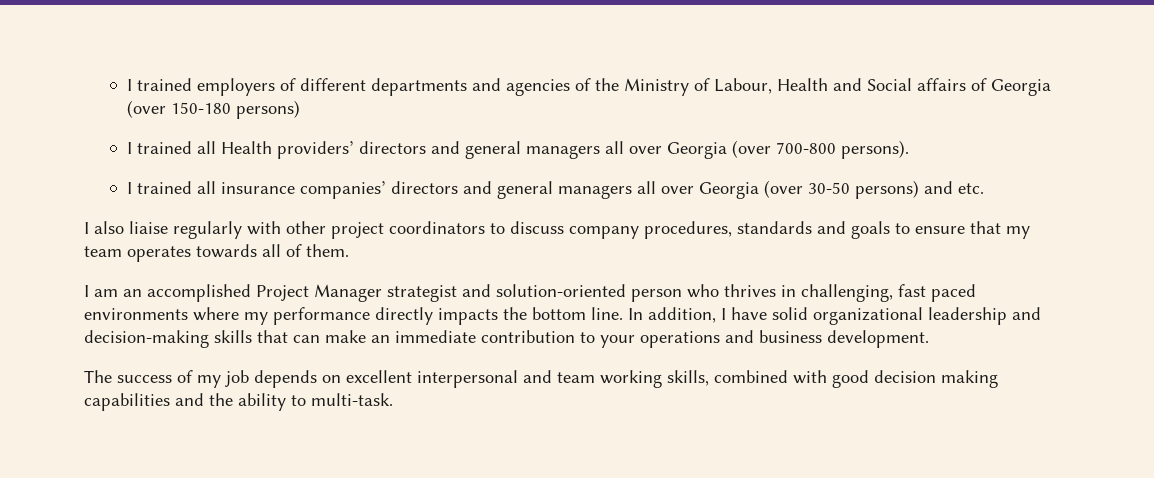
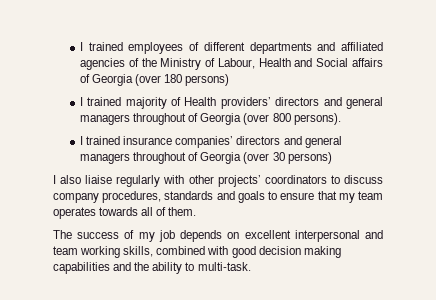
- I trained employers of different departments and agencies of the Ministry of Labour, Health and Social affairs of Georgia (over 150-180 persons)
+ I trained employees of different departments and affiliated agencies of the Ministry of Labour, Health and Social affairs of Georgia (over 180 persons)
- I trained all Health providers’ directors and general managers all over Georgia (over 700-800 persons).
+ I trained majority of Health providers’ directors and general managers throughout of Georgia (over 800 persons).
- I trained all insurance companies’ directors and general managers all over Georgia (over 30-50 persons) and etc.
+ I trained insurance companies’ directors and general managers throughout of Georgia (over 30 persons)
- I also liaise regularly with other project coordinators to discuss company procedures, standards and goals to ensure that my team operates towards all of them.
+ I also liaise regularly with other projects’ coordinators to discuss company procedures, standards and goals to ensure that my team operates towards all of them.
- I am an accomplished Project Manager strategist and solution-oriented person who thrives in challenging, fast paced environments where my performance directly impacts the bottom line. In addition, I have solid organizational leadership and decision-making skills that can make an immediate contribution to your operations and business development.

